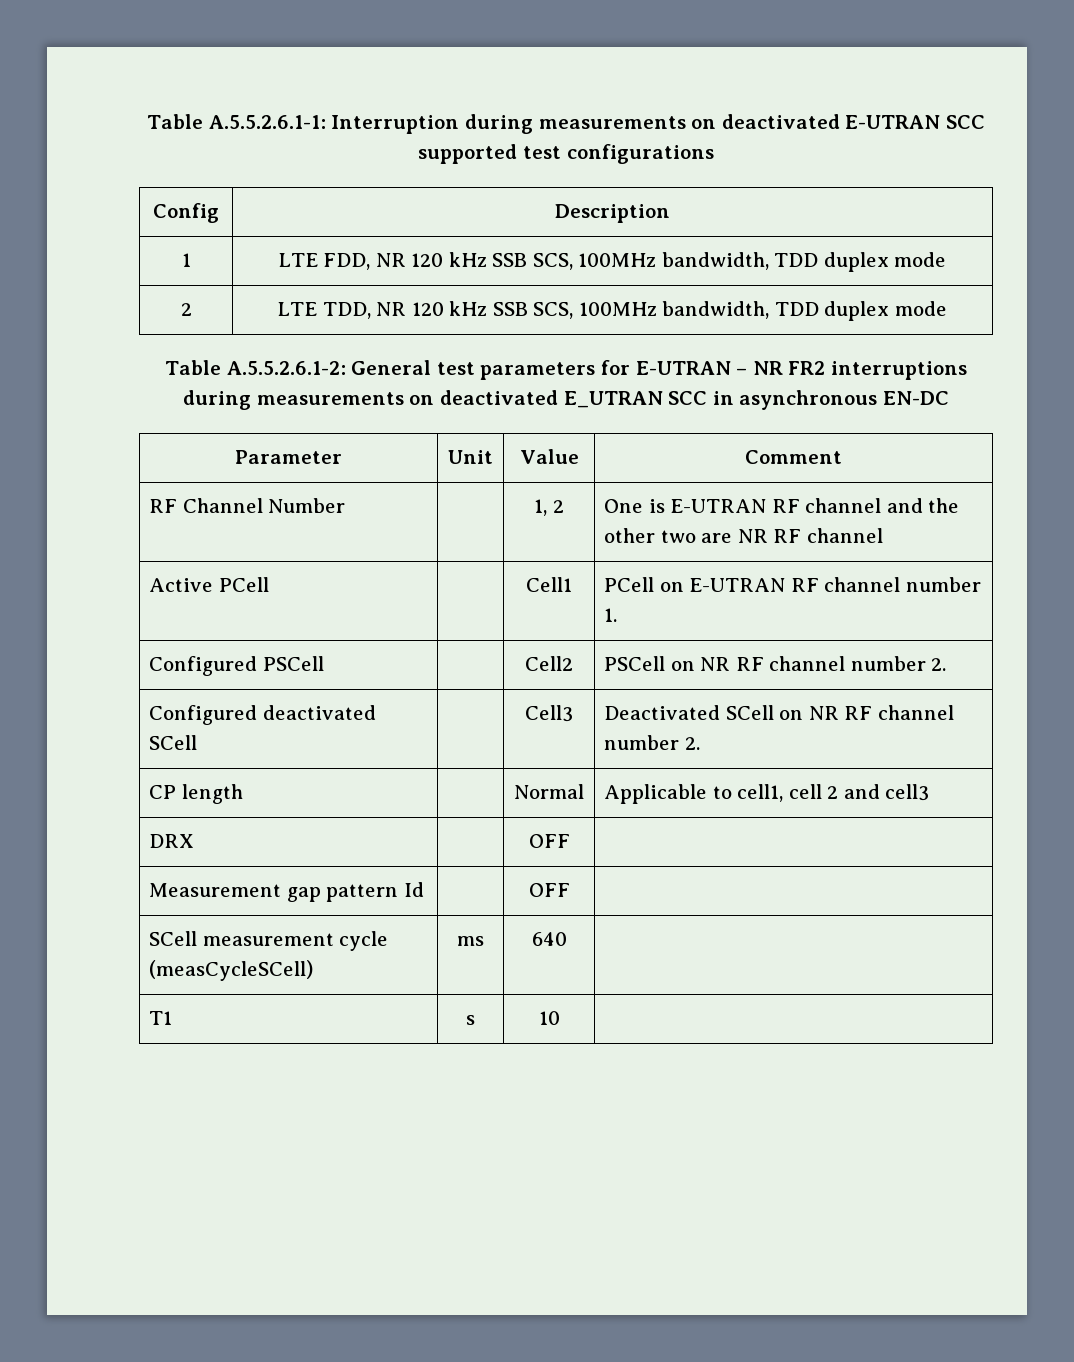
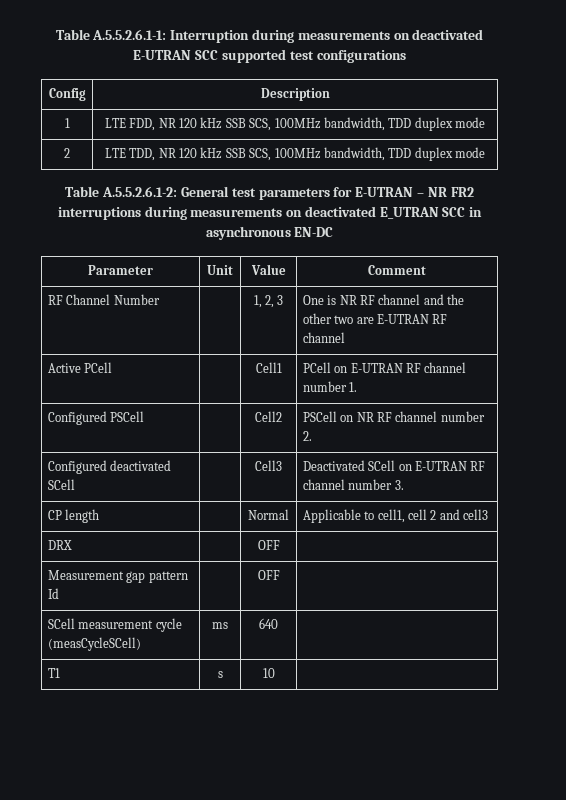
- RF Channel Number | | 1, 2 | One is E-UTRAN RF channel and the other two are NR RF channel
+ RF Channel Number | | 1, 2, 3 | One is NR RF channel and the other two are E-UTRAN RF channel
- Configured deactivated SCell | | Cell3 | Deactivated SCell on NR RF channel number 2.
+ Configured deactivated SCell | | Cell3 | Deactivated SCell on E-UTRAN RF channel number 3.

